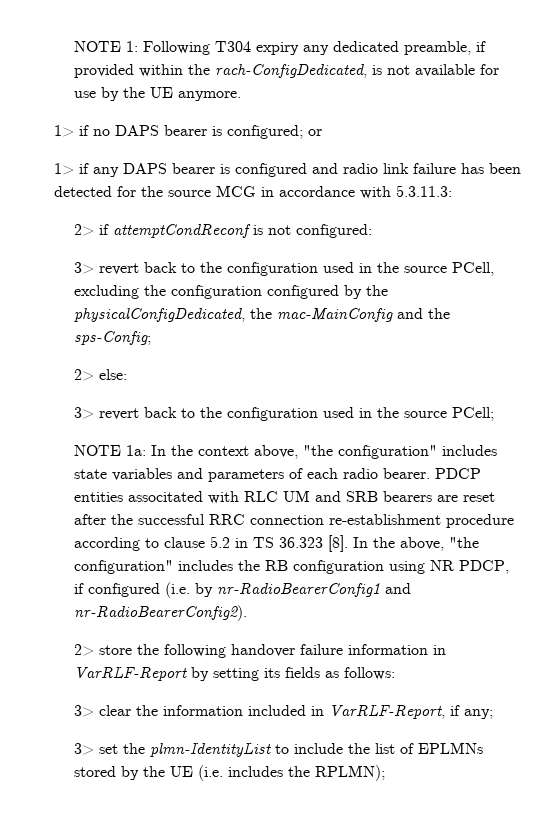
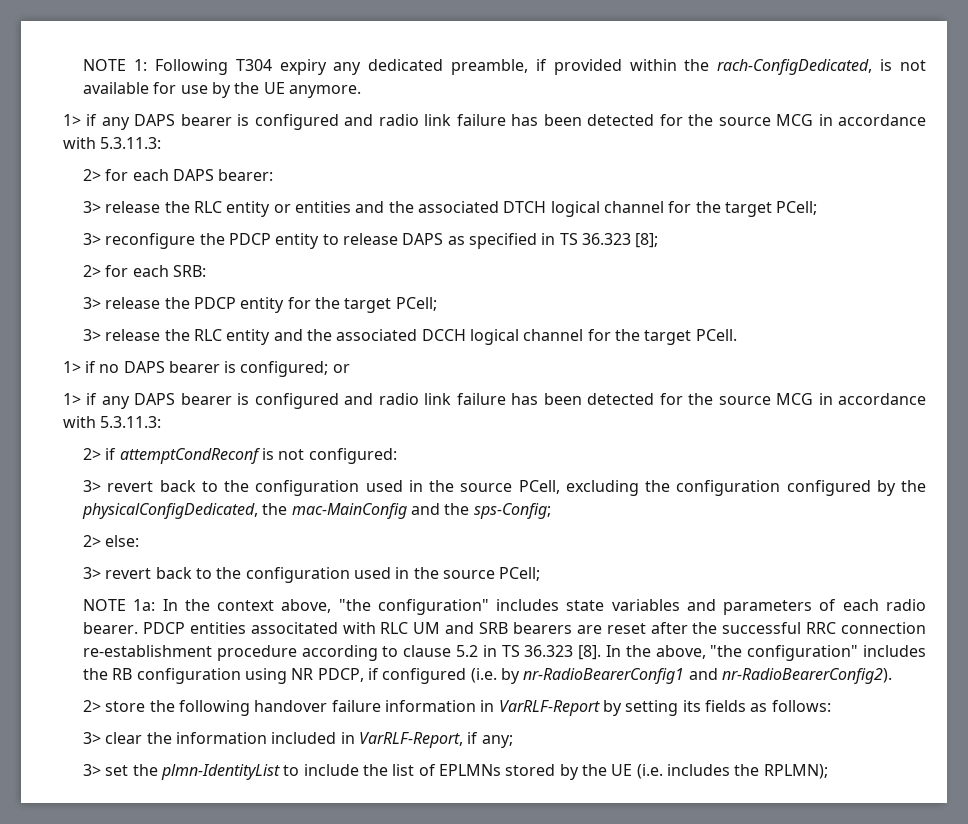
  NOTE 1: Following T304 expiry any dedicated preamble, if provided within the rach-ConfigDedicated, is not available for use by the UE anymore.
+ 1> if any DAPS bearer is configured and radio link failure has been detected for the source MCG in accordance with 5.3.11.3:
+ 2> for each DAPS bearer:
+ 3> release the RLC entity or entities and the associated DTCH logical channel for the target PCell;
+ 3> reconfigure the PDCP entity to release DAPS as specified in TS 36.323 [8];
+ 2> for each SRB:
+ 3> release the PDCP entity for the target PCell;
+ 3> release the RLC entity and the associated DCCH logical channel for the target PCell.

